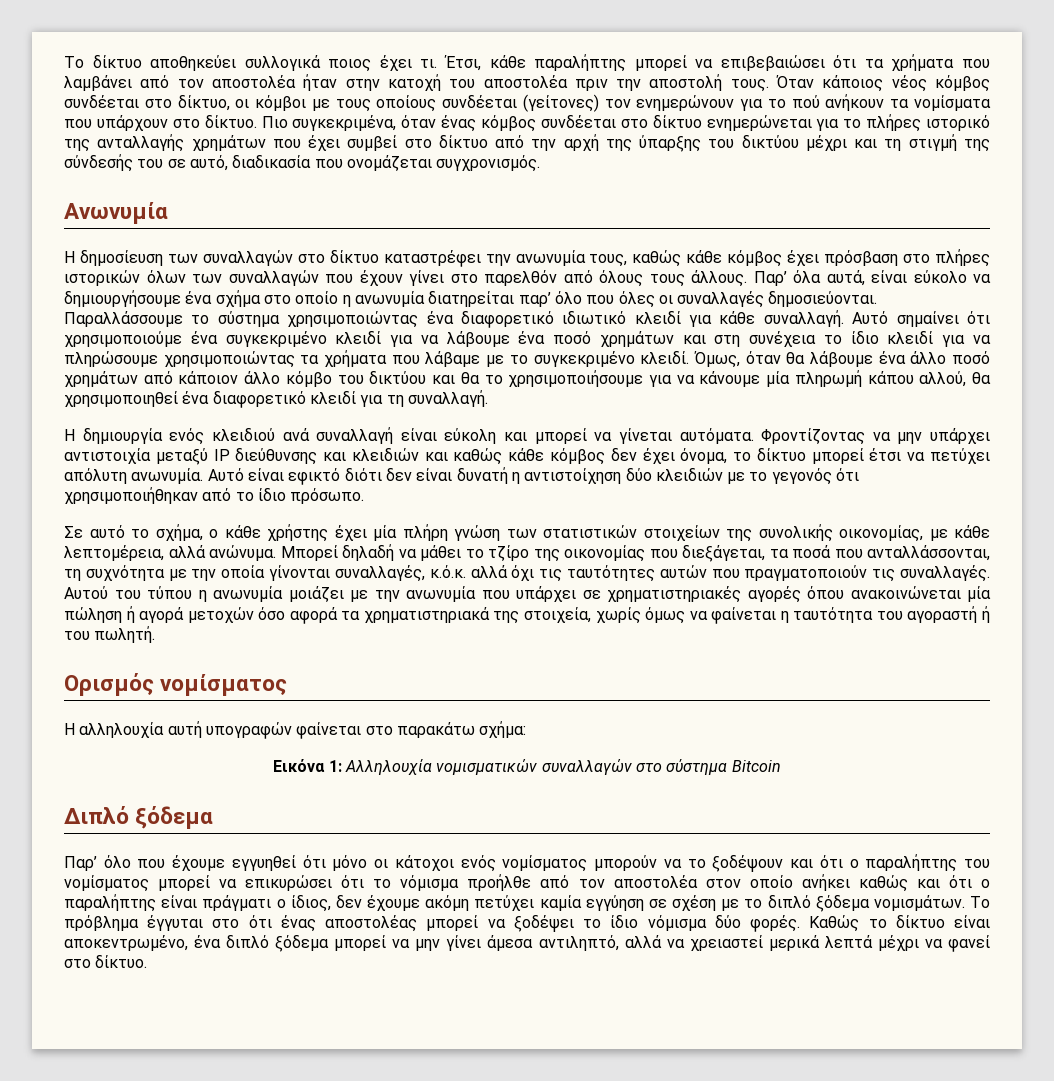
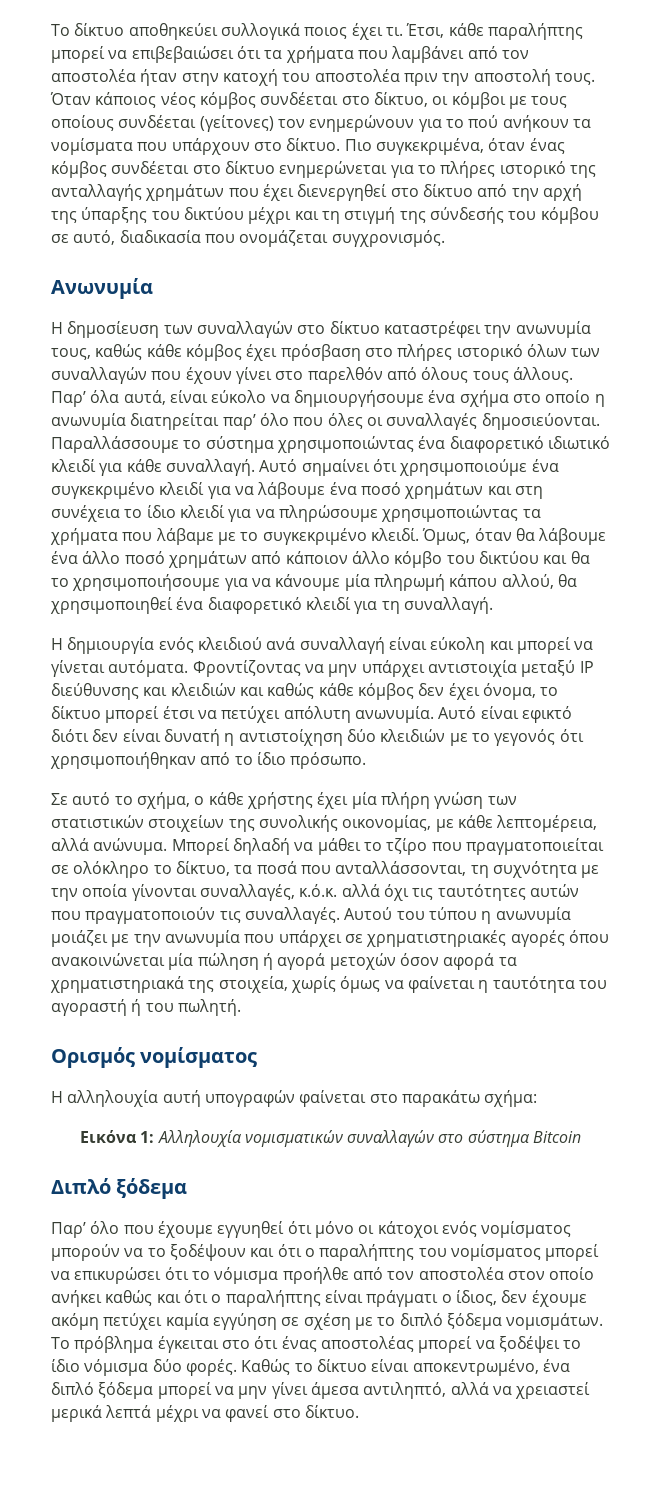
- Πιο συγκεκριμένα, όταν ένας κόμβος συνδέεται στο δίκτυο ενημερώνεται για το πλήρες ιστορικό της ανταλλαγής χρημάτων που έχει συμβεί στο δίκτυο από την αρχή της ύπαρξης του δικτύου μέχρι και τη στιγμή της σύνδεσής του σε αυτό, διαδικασία που ονομάζεται συγχρονισμός.
+ Πιο συγκεκριμένα, όταν ένας κόμβος συνδέεται στο δίκτυο ενημερώνεται για το πλήρες ιστορικό της ανταλλαγής χρημάτων που έχει διενεργηθεί στο δίκτυο από την αρχή της ύπαρξης του δικτύου μέχρι και τη στιγμή της σύνδεσής του κόμβου σε αυτό, διαδικασία που ονομάζεται συγχρονισμός.
- Η δημοσίευση των συναλλαγών στο δίκτυο καταστρέφει την ανωνυμία τους, καθώς κάθε κόμβος έχει πρόσβαση στο πλήρες ιστορικών όλων των συναλλαγών που έχουν γίνει στο παρελθόν από όλους τους άλλους.
+ Η δημοσίευση των συναλλαγών στο δίκτυο καταστρέφει την ανωνυμία τους, καθώς κάθε κόμβος έχει πρόσβαση στο πλήρες ιστορικό όλων των συναλλαγών που έχουν γίνει στο παρελθόν από όλους τους άλλους.
- Μπορεί δηλαδή να μάθει το τζίρο της οικονομίας που διεξάγεται, τα ποσά που ανταλλάσσονται, τη συχνότητα με την οποία γίνονται συναλλαγές, κ.ό.κ. αλλά όχι τις ταυτότητες αυτών που πραγματοποιούν τις συναλλαγές.
+ Μπορεί δηλαδή να μάθει το τζίρο που πραγματοποιείται σε ολόκληρο το δίκτυο, τα ποσά που ανταλλάσσονται, τη συχνότητα με την οποία γίνονται συναλλαγές, κ.ό.κ. αλλά όχι τις ταυτότητες αυτών που πραγματοποιούν τις συναλλαγές.
- Αυτού του τύπου η ανωνυμία μοιάζει με την ανωνυμία που υπάρχει σε χρηματιστηριακές αγορές όπου ανακοινώνεται μία πώληση ή αγορά μετοχών όσο αφορά τα χρηματιστηριακά της στοιχεία, χωρίς όμως να φαίνεται η ταυτότητα του αγοραστή ή του πωλητή.
+ Αυτού του τύπου η ανωνυμία μοιάζει με την ανωνυμία που υπάρχει σε χρηματιστηριακές αγορές όπου ανακοινώνεται μία πώληση ή αγορά μετοχών όσον αφορά τα χρηματιστηριακά της στοιχεία, χωρίς όμως να φαίνεται η ταυτότητα του αγοραστή ή του πωλητή.
- Το πρόβλημα έγγυται στο ότι ένας αποστολέας μπορεί να ξοδέψει το ίδιο νόμισμα δύο φορές.
+ Το πρόβλημα έγκειται στο ότι ένας αποστολέας μπορεί να ξοδέψει το ίδιο νόμισμα δύο φορές.

